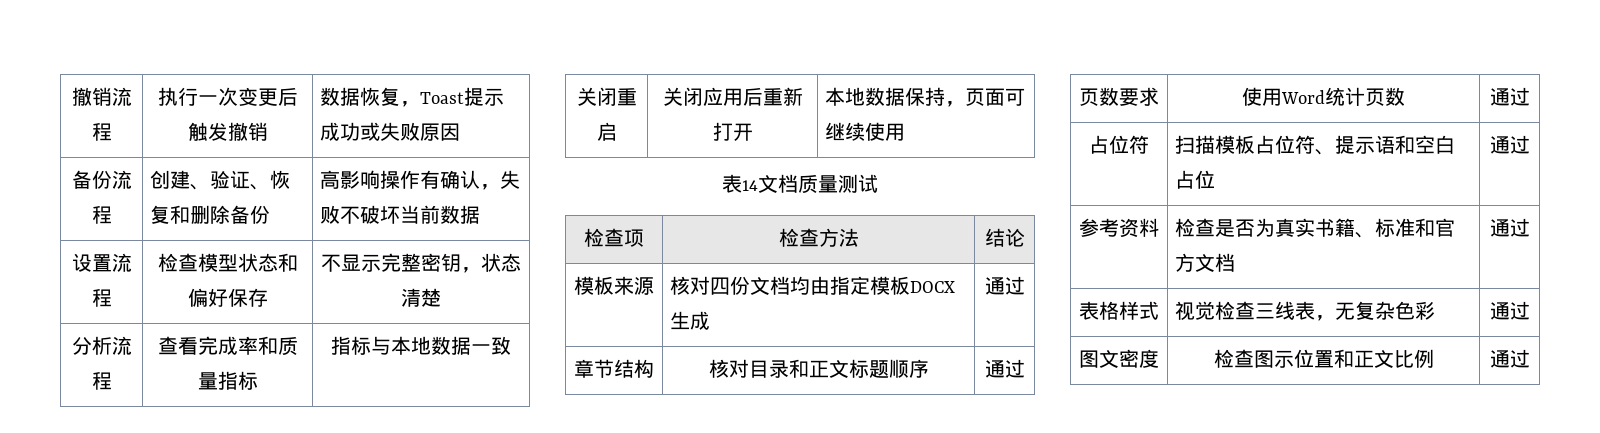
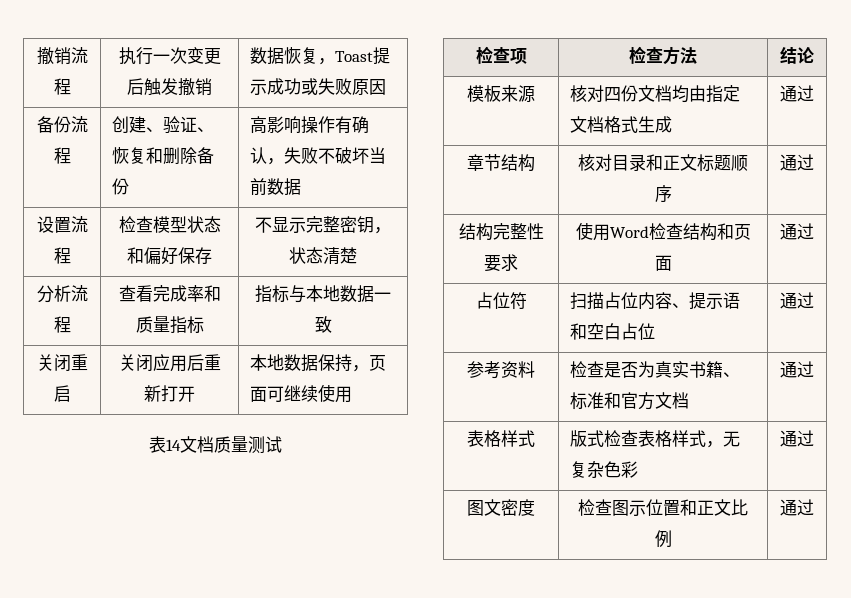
- 模板来源 | 核对四份文档均由指定模板DOCX生成 | 通过
+ 模板来源 | 核对四份文档均由指定文档格式生成 | 通过
- 页数要求 | 使用Word统计页数 | 通过
+ 结构完整性要求 | 使用Word检查结构和页面 | 通过
- 占位符 | 扫描模板占位符、提示语和空白占位 | 通过
+ 占位符 | 扫描占位内容、提示语和空白占位 | 通过
- 表格样式 | 视觉检查三线表，无复杂色彩 | 通过
+ 表格样式 | 版式检查表格样式，无复杂色彩 | 通过

